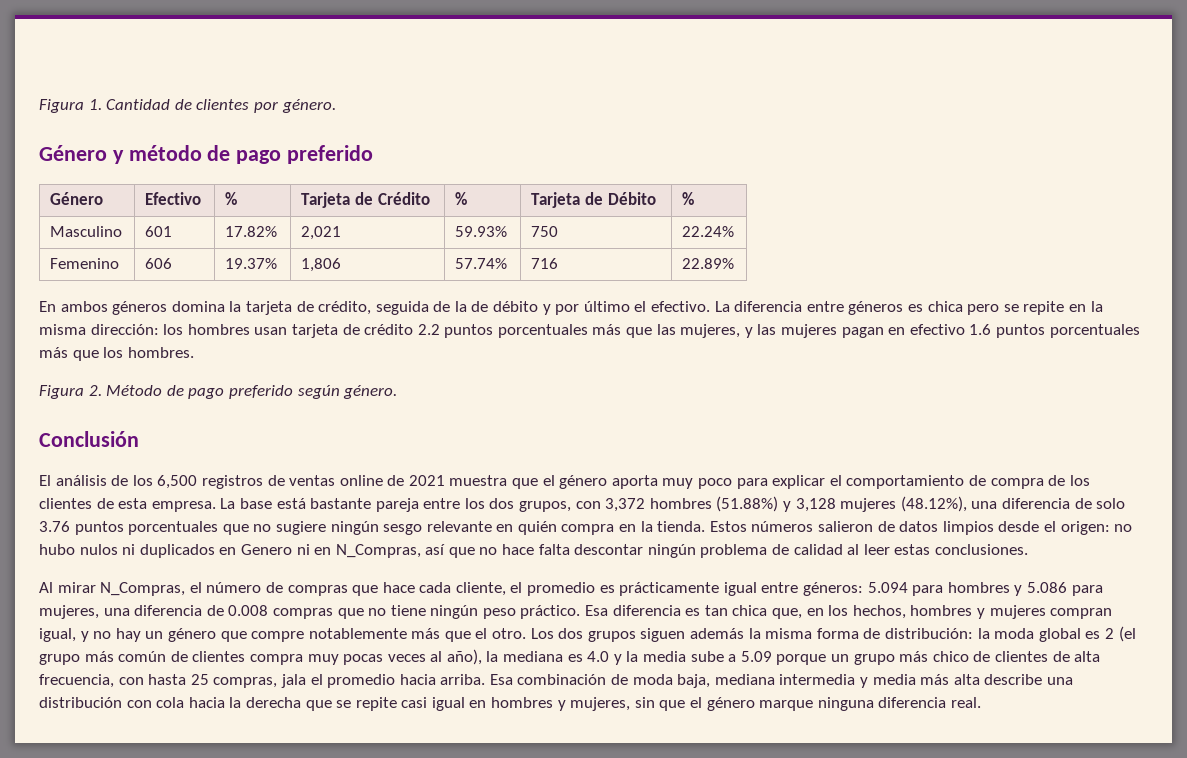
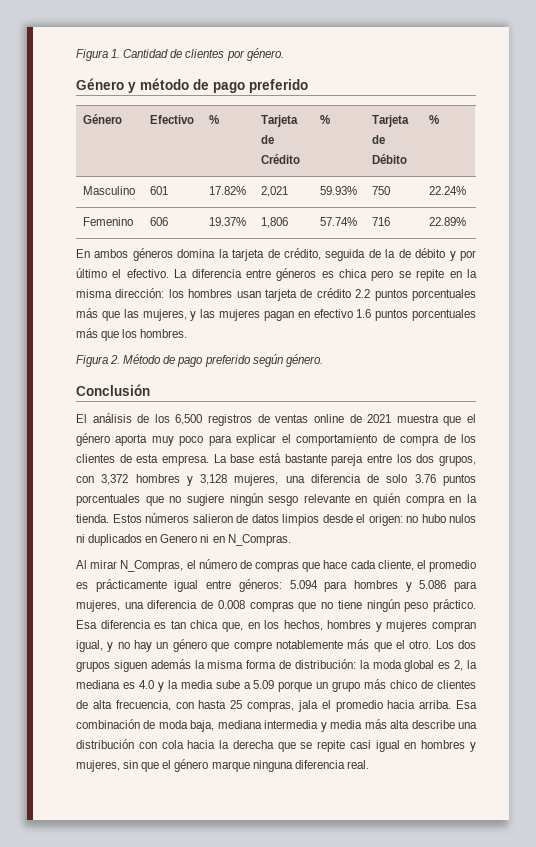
- La base está bastante pareja entre los dos grupos, con 3,372 hombres (51.88%) y 3,128 mujeres (48.12%), una diferencia de solo 3.76 puntos porcentuales que no sugiere ningún sesgo relevante en quién compra en la tienda.
+ La base está bastante pareja entre los dos grupos, con 3,372 hombres y 3,128 mujeres, una diferencia de solo 3.76 puntos porcentuales que no sugiere ningún sesgo relevante en quién compra en la tienda.
- Estos números salieron de datos limpios desde el origen: no hubo nulos ni duplicados en Genero ni en N_Compras, así que no hace falta descontar ningún problema de calidad al leer estas conclusiones.
+ Estos números salieron de datos limpios desde el origen: no hubo nulos ni duplicados en Genero ni en N_Compras.
- Los dos grupos siguen además la misma forma de distribución: la moda global es 2 (el grupo más común de clientes compra muy pocas veces al año), la mediana es 4.0 y la media sube a 5.09 porque un grupo más chico de clientes de alta frecuencia, con hasta 25 compras, jala el promedio hacia arriba.
+ Los dos grupos siguen además la misma forma de distribución: la moda global es 2, la mediana es 4.0 y la media sube a 5.09 porque un grupo más chico de clientes de alta frecuencia, con hasta 25 compras, jala el promedio hacia arriba.

